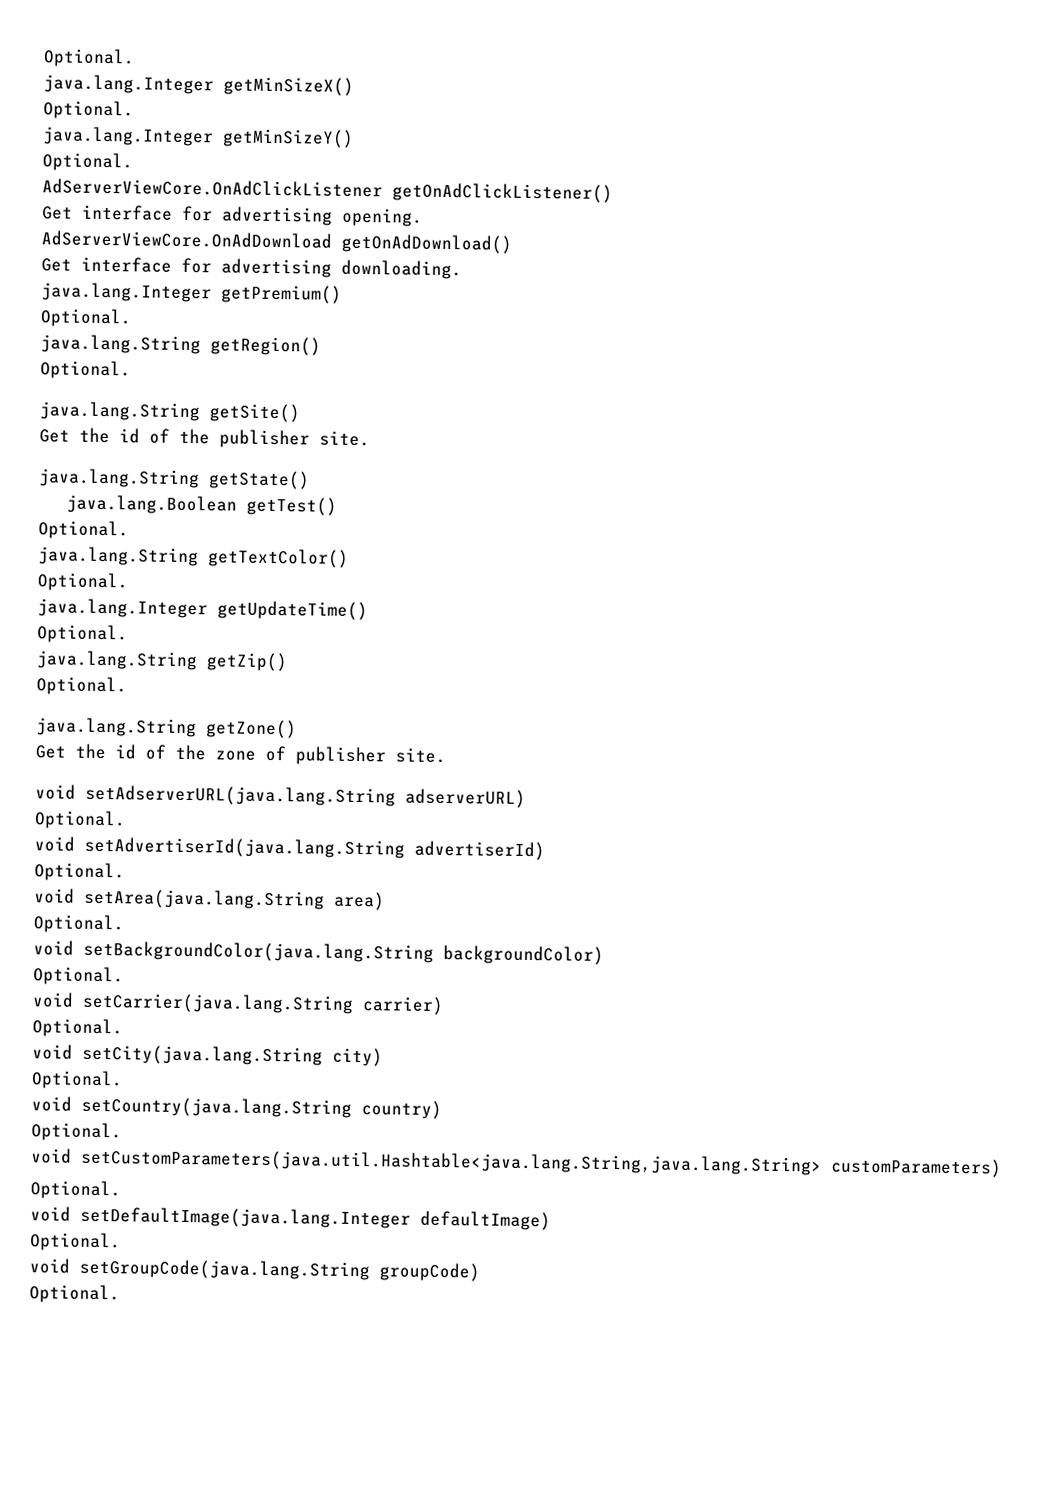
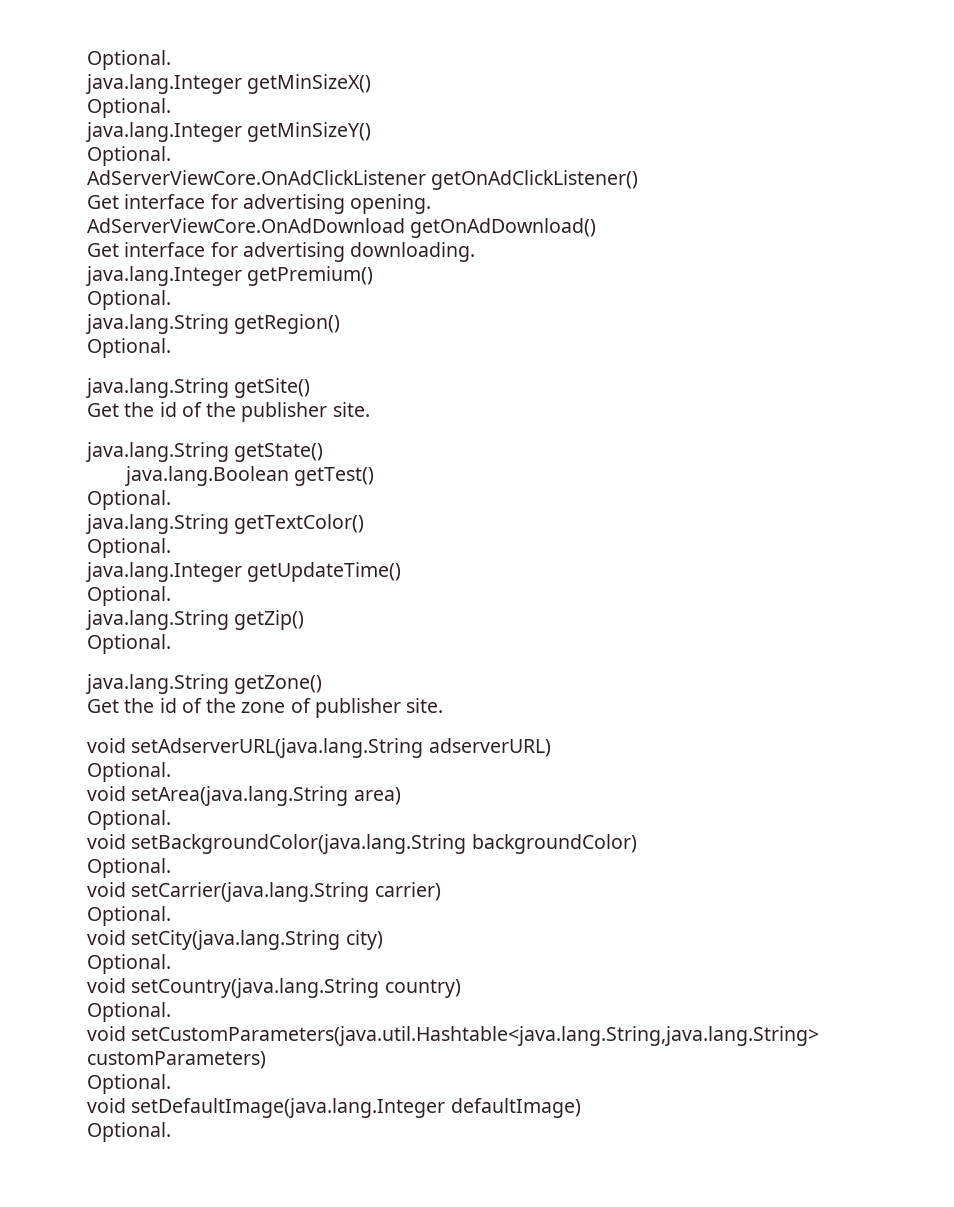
- void setAdvertiserId(java.lang.String advertiserId)
- Optional.
- void setGroupCode(java.lang.String groupCode)
- Optional.

